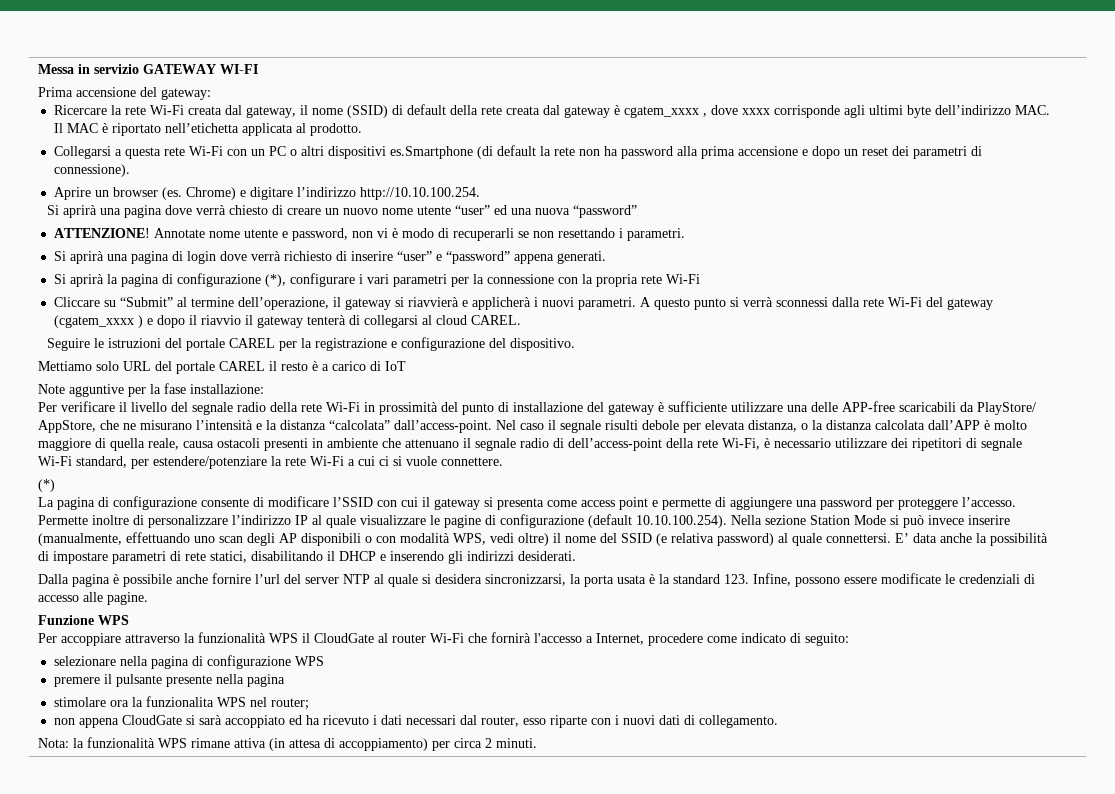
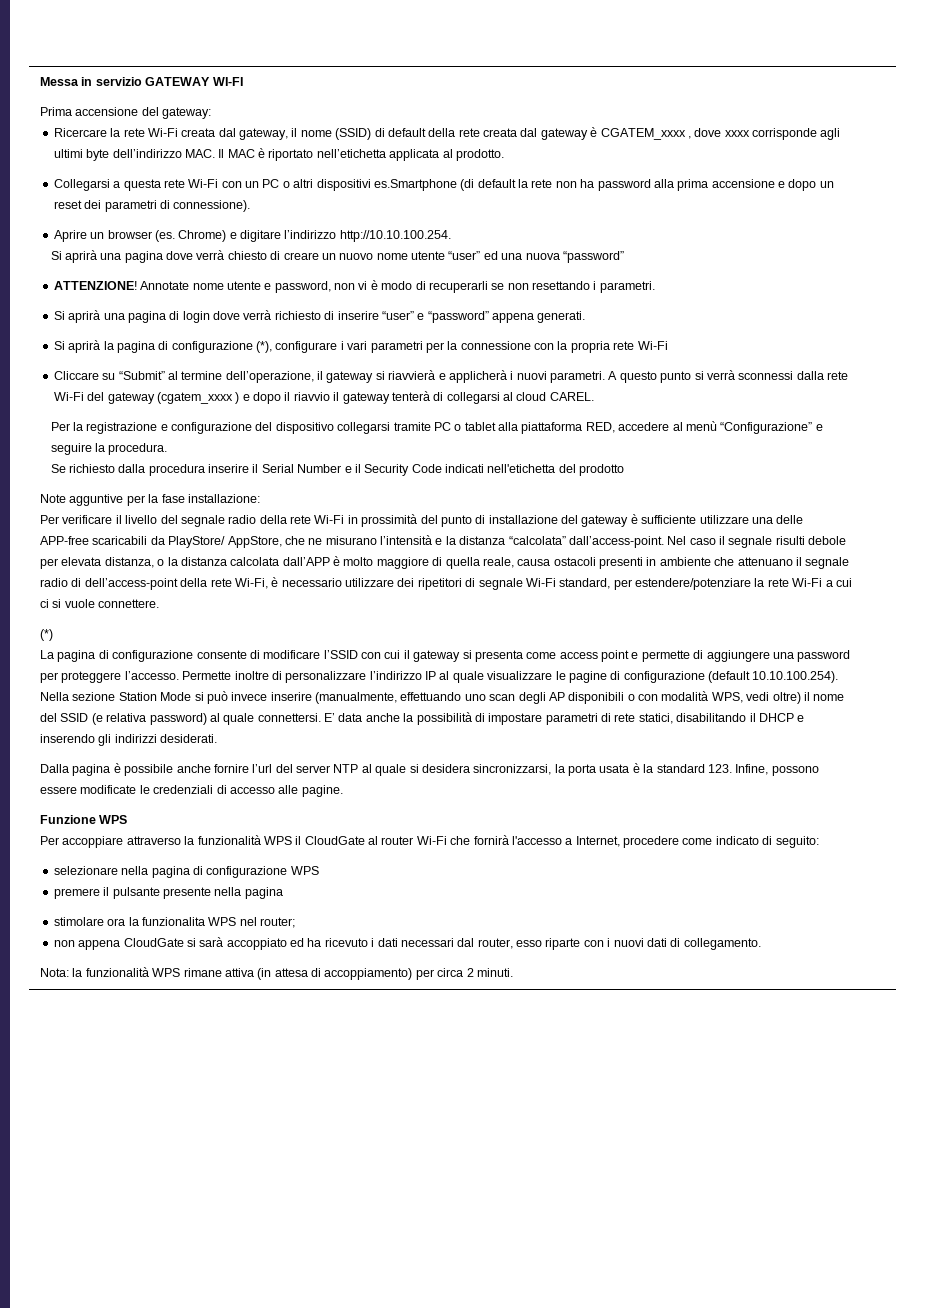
- Ricercare la rete Wi-Fi creata dal gateway, il nome (SSID) di default della rete creata dal gateway è cgatem_xxxx , dove xxxx corrisponde agli ultimi byte dell’indirizzo MAC. Il MAC è riportato nell’etichetta applicata al prodotto.
+ Ricercare la rete Wi-Fi creata dal gateway, il nome (SSID) di default della rete creata dal gateway è CGATEM_xxxx , dove xxxx corrisponde agli ultimi byte dell’indirizzo MAC. Il MAC è riportato nell’etichetta applicata al prodotto.
- Seguire le istruzioni del portale CAREL per la registrazione e configurazione del dispositivo.
- Mettiamo solo URL del portale CAREL il resto è a carico di IoT
+ Per la registrazione e configurazione del dispositivo collegarsi tramite PC o tablet alla piattaforma RED, accedere al menù “Configurazione” e seguire la procedura.
+ Se richiesto dalla procedura inserire il Serial Number e il Security Code indicati nell'etichetta del prodotto

